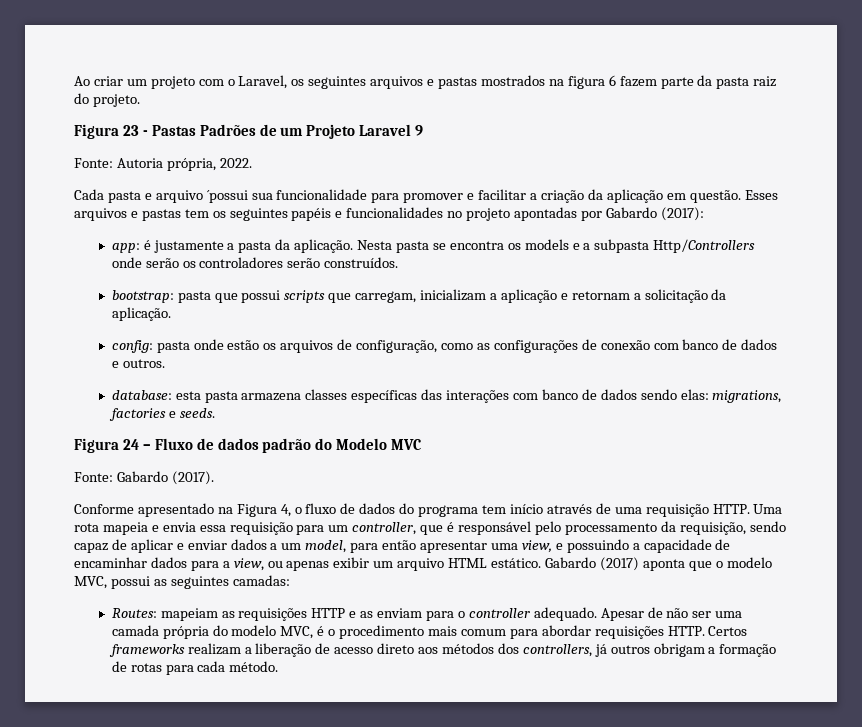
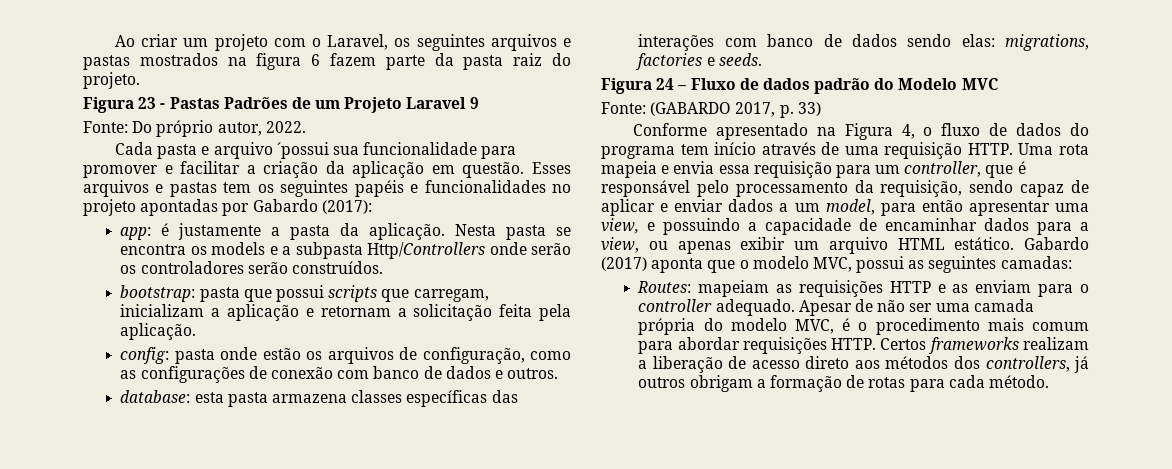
- Fonte: Autoria própria, 2022.
+ Fonte: Do próprio autor, 2022.
- bootstrap: pasta que possui scripts que carregam, inicializam a aplicação e retornam a solicitação da aplicação.
+ bootstrap: pasta que possui scripts que carregam, inicializam a aplicação e retornam a solicitação feita pela aplicação.
- Fonte: Gabardo (2017).
+ Fonte: (GABARDO 2017, p. 33)

